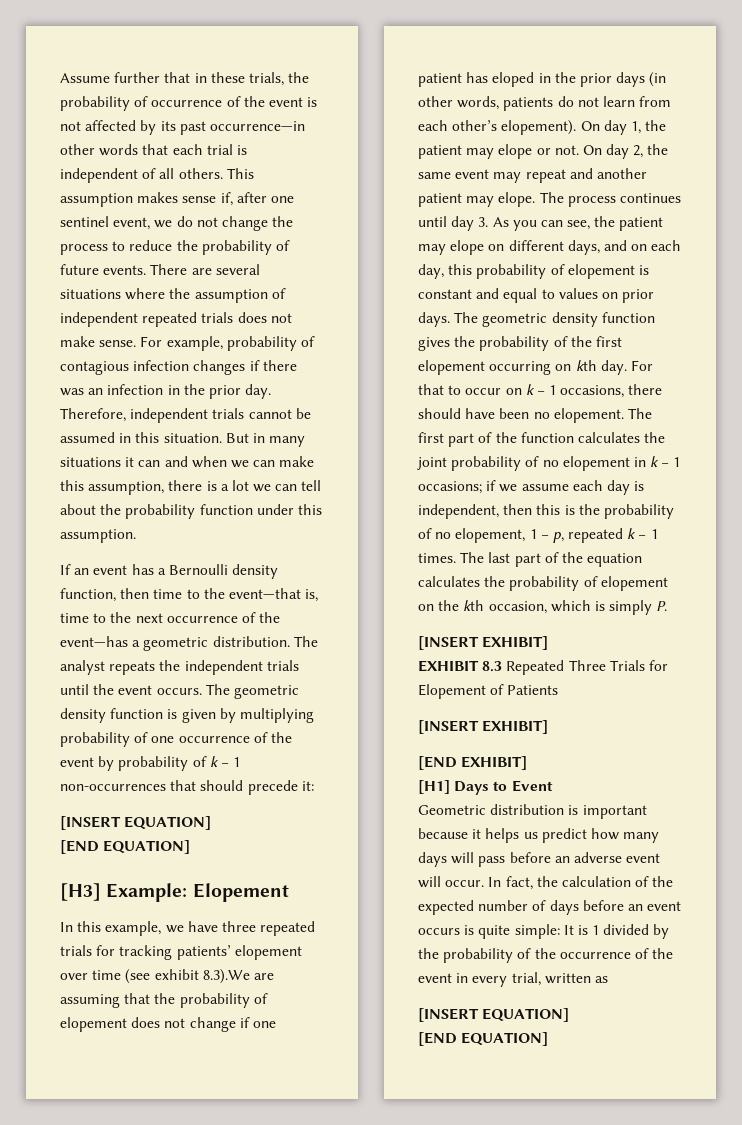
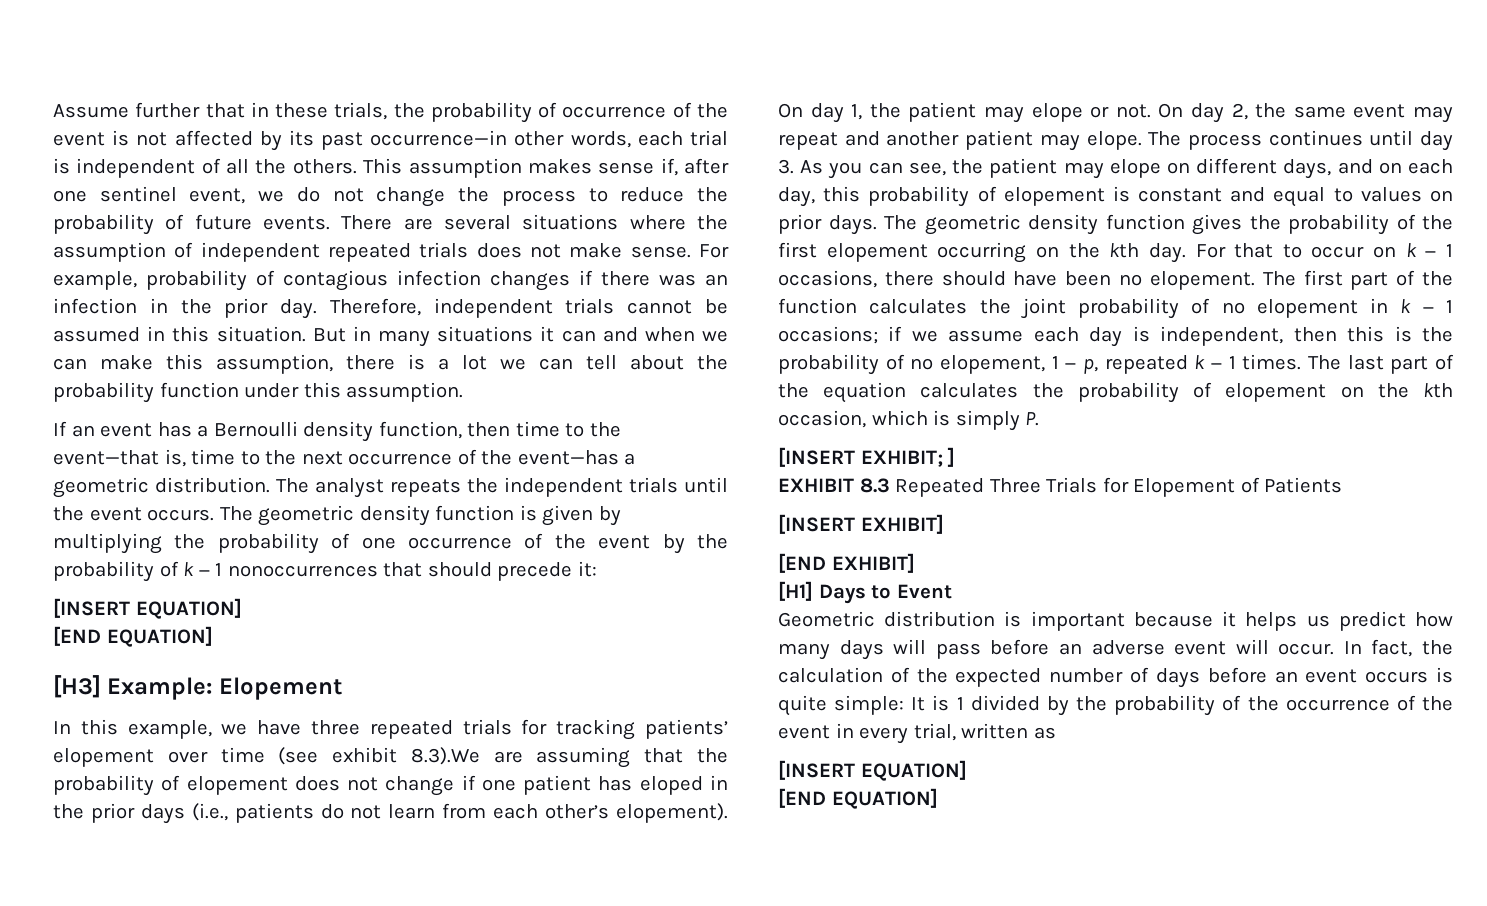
- Assume further that in these trials, the probability of occurrence of the event is not affected by its past occurrence—in other words that each trial is independent of all others.
+ Assume further that in these trials, the probability of occurrence of the event is not affected by its past occurrence—in other words, each trial is independent of all the others.
- The geometric density function is given by multiplying probability of one occurrence of the event by probability of k − 1 non-occurrences that should precede it:
+ The geometric density function is given by multiplying the probability of one occurrence of the event by the probability of k − 1 nonoccurrences that should precede it:
- In this example, we have three repeated trials for tracking patients’ elopement over time (see exhibit 8.3).We are assuming that the probability of elopement does not change if one patient has eloped in the prior days (in other words, patients do not learn from each other’s elopement).
+ In this example, we have three repeated trials for tracking patients’ elopement over time (see exhibit 8.3).We are assuming that the probability of elopement does not change if one patient has eloped in the prior days (i.e., patients do not learn from each other’s elopement).
- The geometric density function gives the probability of the first elopement occurring on kth day.
+ The geometric density function gives the probability of the first elopement occurring on the kth day.
  The last part of the equation calculates the probability of elopement on the kth occasion, which is simply P.
- [INSERT EXHIBIT]
+ [INSERT EXHIBIT; ]

